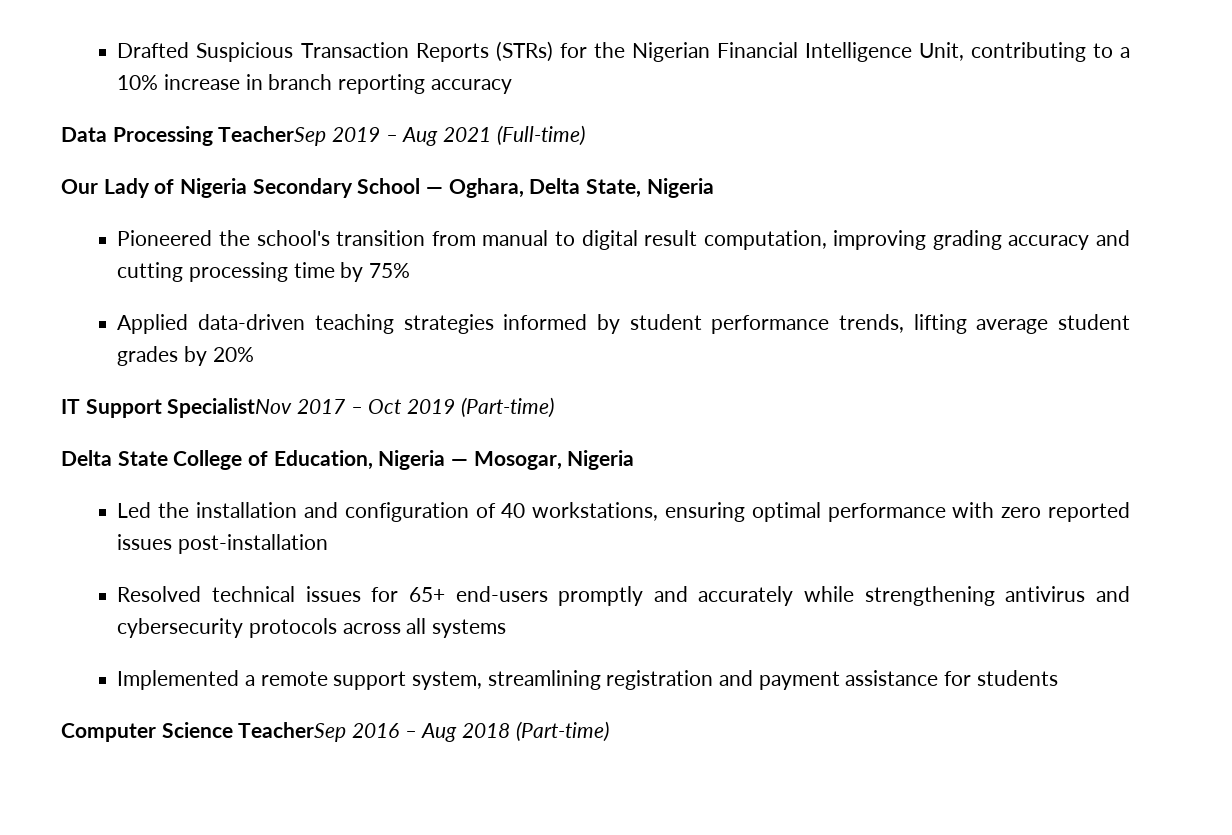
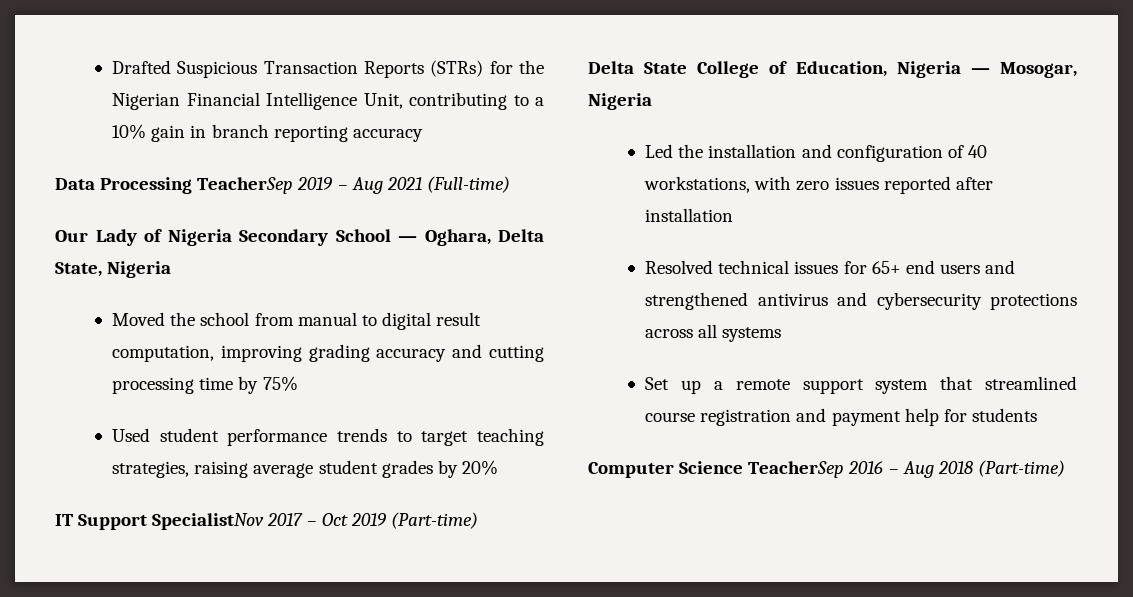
- Drafted Suspicious Transaction Reports (STRs) for the Nigerian Financial Intelligence Unit, contributing to a 10% increase in branch reporting accuracy
+ Drafted Suspicious Transaction Reports (STRs) for the Nigerian Financial Intelligence Unit, contributing to a 10% gain in branch reporting accuracy
- Pioneered the school's transition from manual to digital result computation, improving grading accuracy and cutting processing time by 75%
+ Moved the school from manual to digital result computation, improving grading accuracy and cutting processing time by 75%
- Applied data-driven teaching strategies informed by student performance trends, lifting average student grades by 20%
+ Used student performance trends to target teaching strategies, raising average student grades by 20%
- Led the installation and configuration of 40 workstations, ensuring optimal performance with zero reported issues post-installation
+ Led the installation and configuration of 40 workstations, with zero issues reported after installation
- Resolved technical issues for 65+ end-users promptly and accurately while strengthening antivirus and cybersecurity protocols across all systems
+ Resolved technical issues for 65+ end users and strengthened antivirus and cybersecurity protections across all systems
- Implemented a remote support system, streamlining registration and payment assistance for students
+ Set up a remote support system that streamlined course registration and payment help for students

